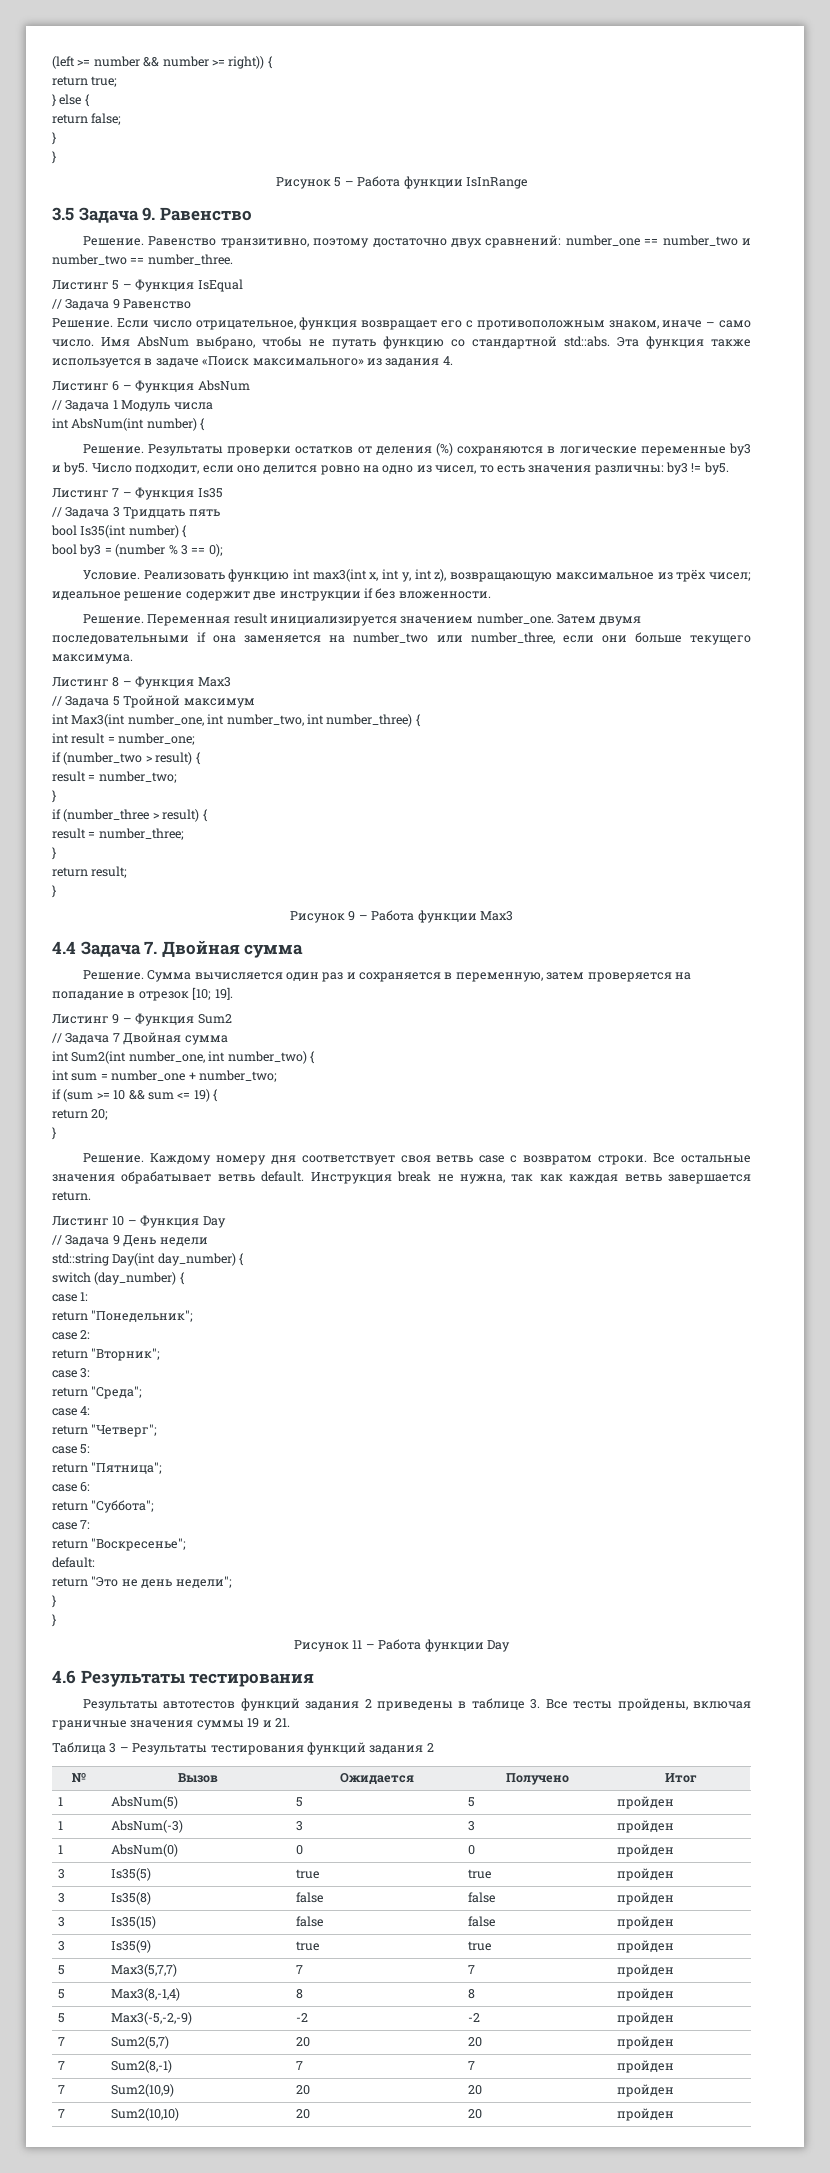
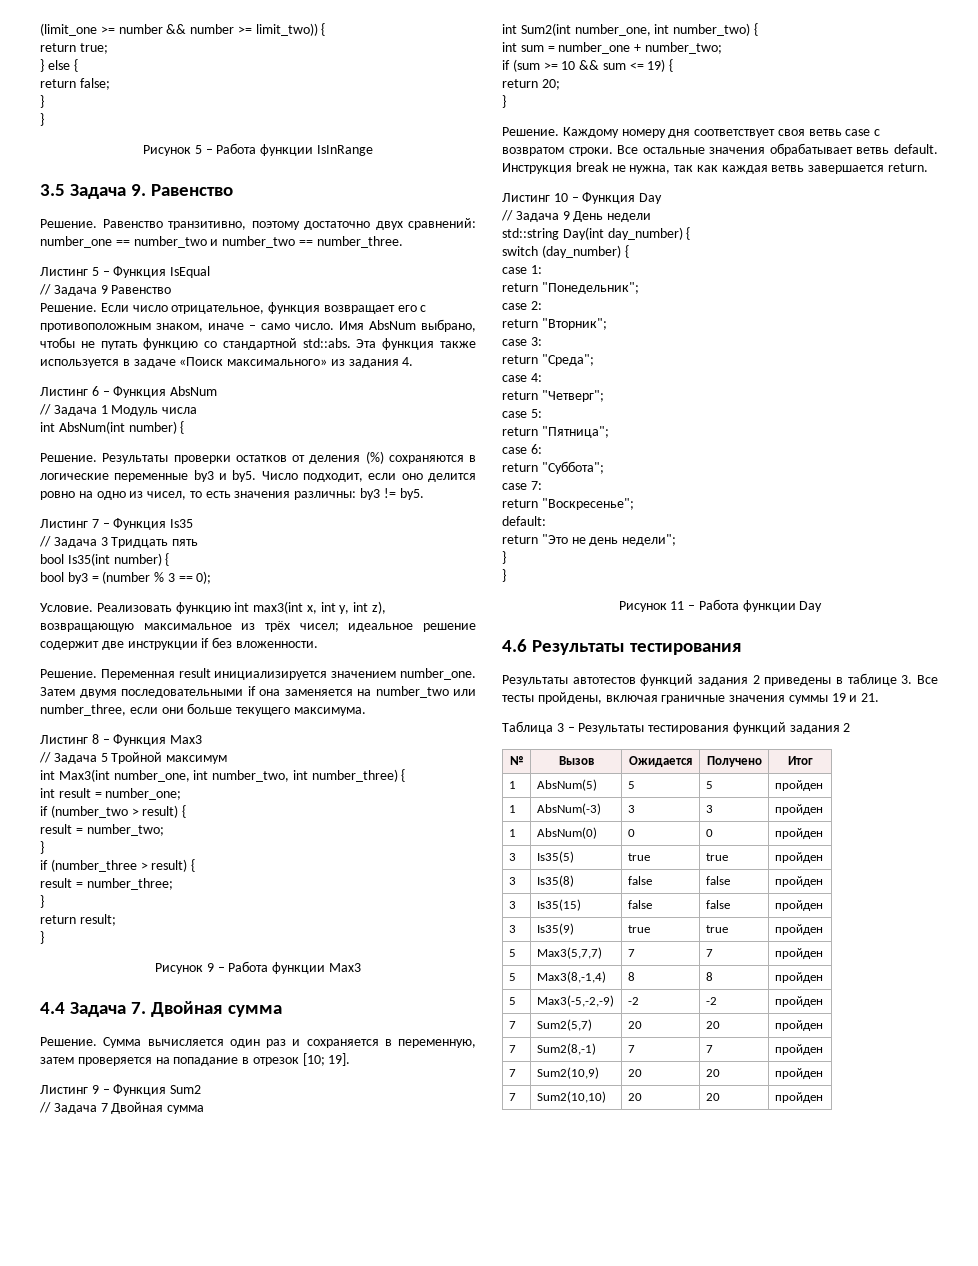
- (left >= number && number >= right)) {
+ (limit_one >= number && number >= limit_two)) {

